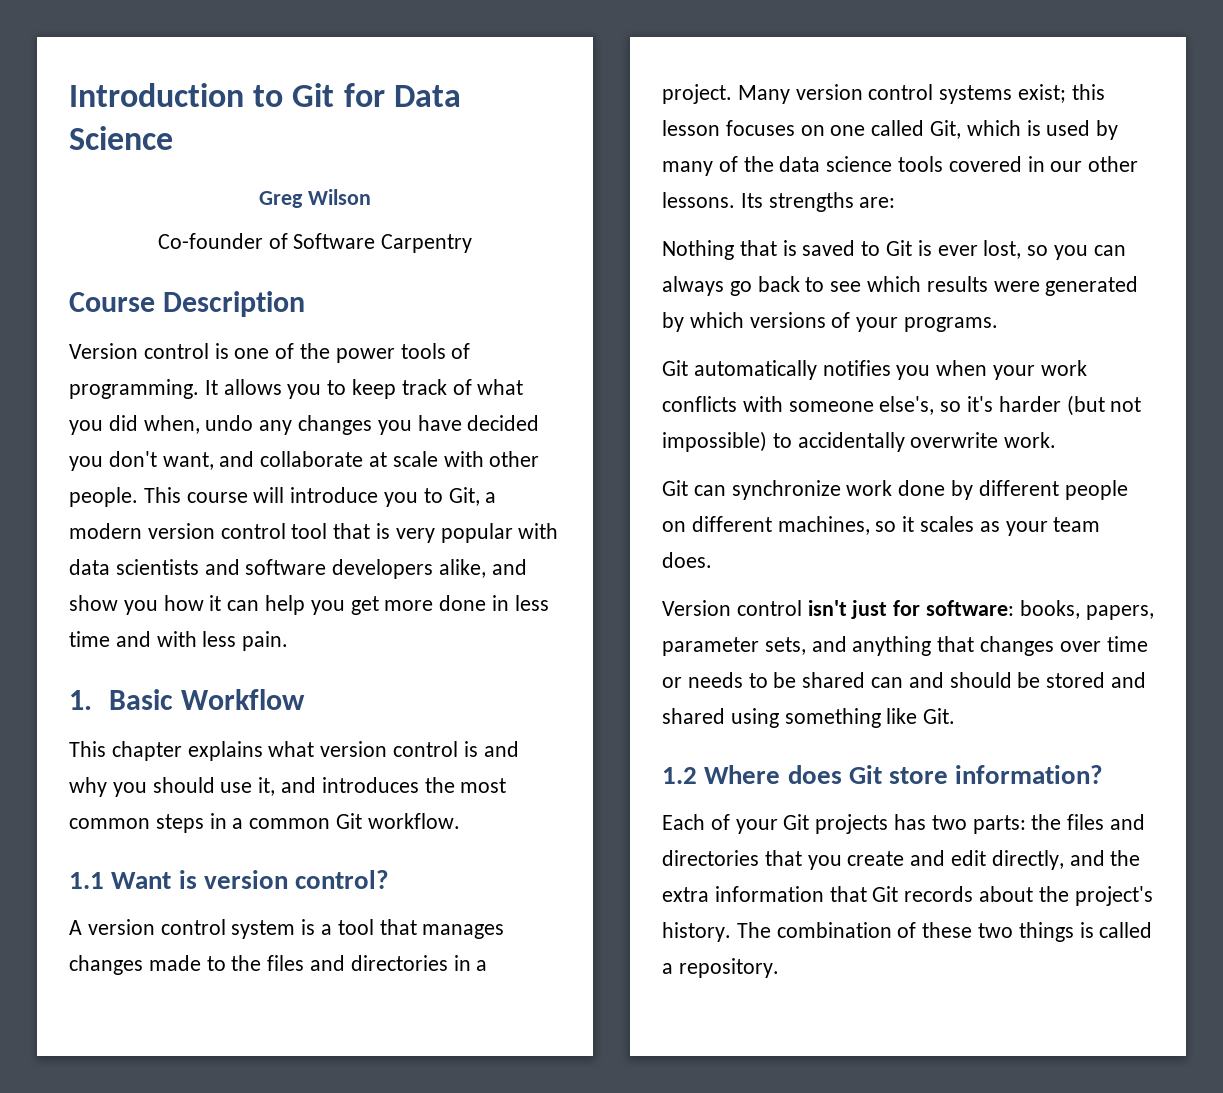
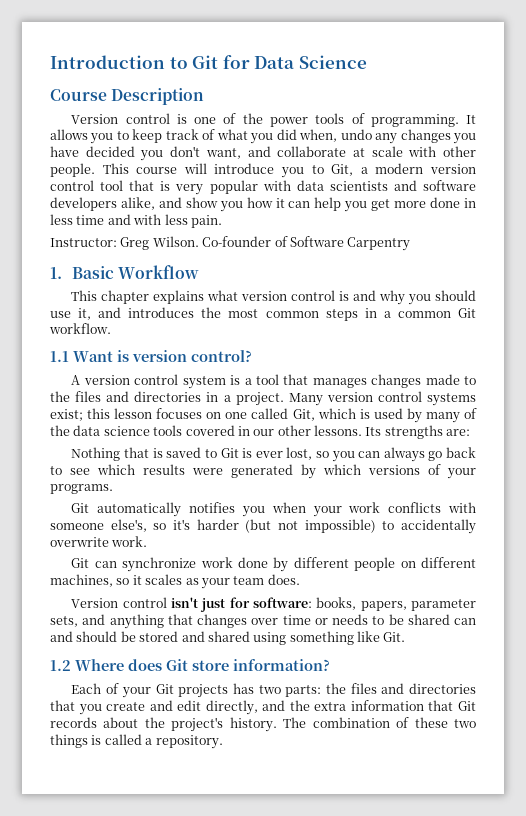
- Greg Wilson
- Co-founder of Software Carpentry
+ Instructor: Greg Wilson. Co-founder of Software Carpentry

